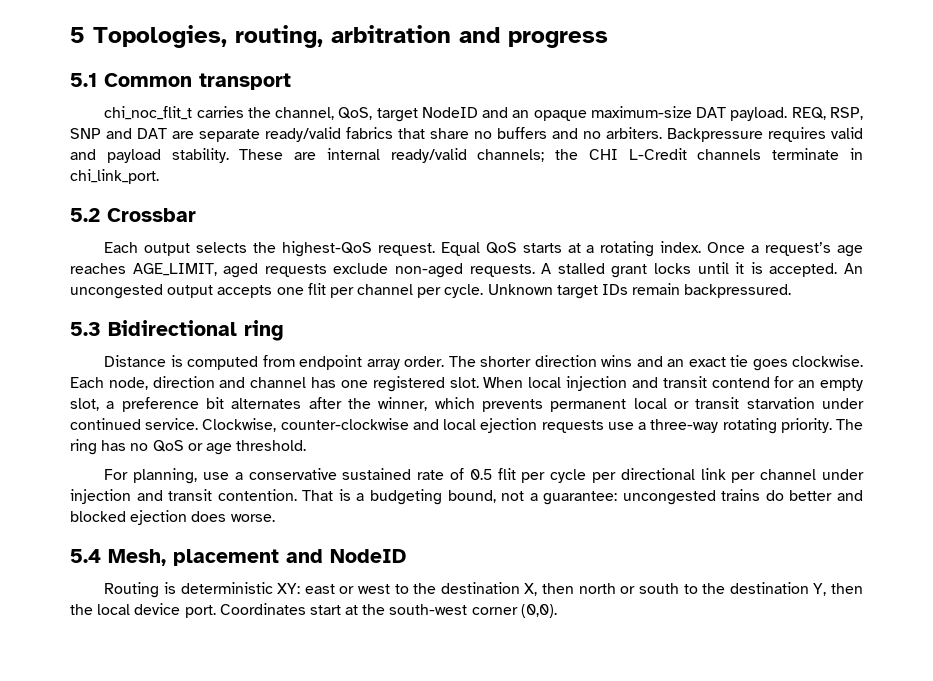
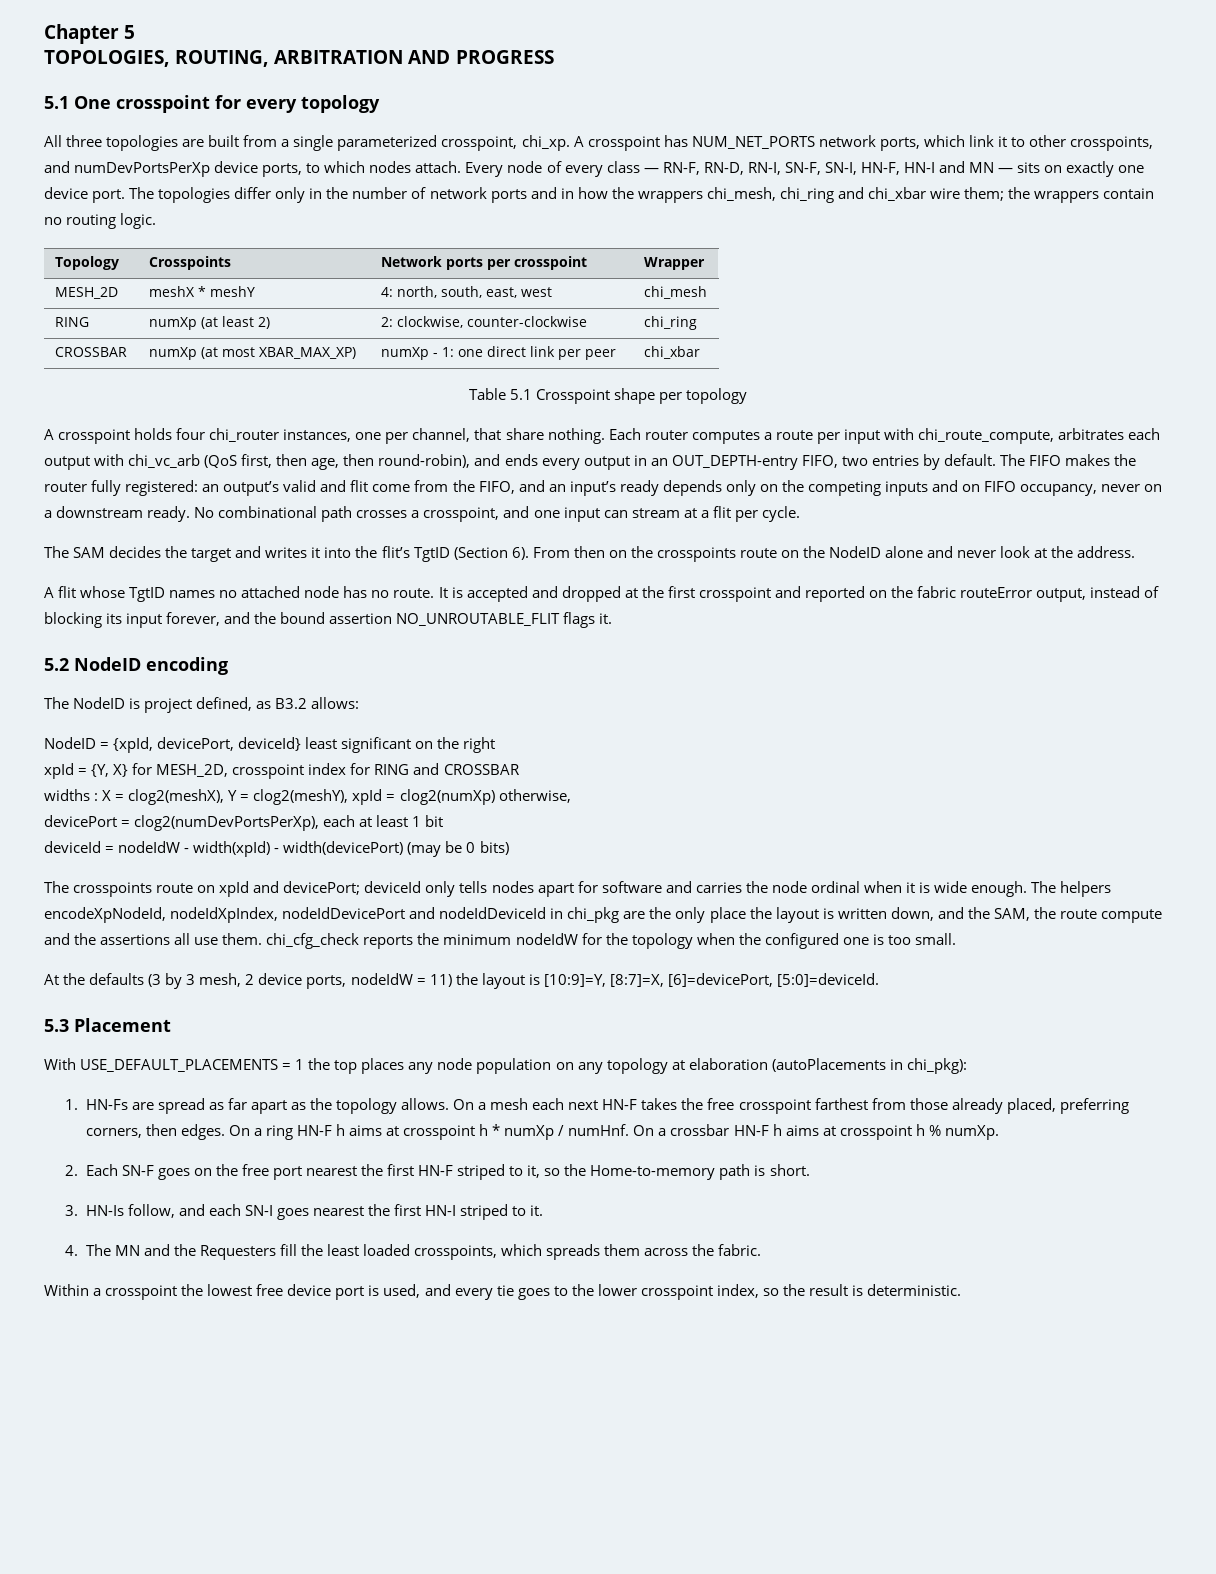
- 5 Topologies, routing, arbitration and progress
- 5.1 Common transport
- chi_noc_flit_t carries the channel, QoS, target NodeID and an opaque maximum-size DAT payload. REQ, RSP, SNP and DAT are separate ready/valid fabrics that share no buffers and no arbiters. Backpressure requires valid and payload stability. These are internal ready/valid channels; the CHI L-Credit channels terminate in chi_link_port.
- 5.2 Crossbar
- Each output selects the highest-QoS request. Equal QoS starts at a rotating index. Once a request’s age reaches AGE_LIMIT, aged requests exclude non-aged requests. A stalled grant locks until it is accepted. An uncongested output accepts one flit per channel per cycle. Unknown target IDs remain backpressured.
- 5.3 Bidirectional ring
- Distance is computed from endpoint array order. The shorter direction wins and an exact tie goes clockwise. Each node, direction and channel has one registered slot. When local injection and transit contend for an empty slot, a preference bit alternates after the winner, which prevents permanent local or transit starvation under continued service. Clockwise, counter-clockwise and local ejection requests use a three-way rotating priority. The ring has no QoS or age threshold.
- For planning, use a conservative sustained rate of 0.5 flit per cycle per directional link per channel under injection and transit contention. That is a budgeting bound, not a guarantee: uncongested trains do better and blocked ejection does worse.
- 5.4 Mesh, placement and NodeID
- Routing is deterministic XY: east or west to the destination X, then north or south to the destination Y, then the local device port. Coordinates start at the south-west corner (0,0).
+ Chapter 5
+ TOPOLOGIES, ROUTING, ARBITRATION AND PROGRESS
+ 5.1 One crosspoint for every topology
+ All three topologies are built from a single parameterized crosspoint, chi_xp. A crosspoint has NUM_NET_PORTS network ports, which link it to other crosspoints, and numDevPortsPerXp device ports, to which nodes attach. Every node of every class — RN-F, RN-D, RN-I, SN-F, SN-I, HN-F, HN-I and MN — sits on exactly one device port. The topologies differ only in the number of network ports and in how the wrappers chi_mesh, chi_ring and chi_xbar wire them; the wrappers contain no routing logic.
+ Topology | Crosspoints | Network ports per crosspoint | Wrapper
+ MESH_2D | meshX * meshY | 4: north, south, east, west | chi_mesh
+ RING | numXp (at least 2) | 2: clockwise, counter-clockwise | chi_ring
+ CROSSBAR | numXp (at most XBAR_MAX_XP) | numXp - 1: one direct link per peer | chi_xbar
+ Table 5.1 Crosspoint shape per topology
+ A crosspoint holds four chi_router instances, one per channel, that share nothing. Each router computes a route per input with chi_route_compute, arbitrates each output with chi_vc_arb (QoS first, then age, then round-robin), and ends every output in an OUT_DEPTH-entry FIFO, two entries by default. The FIFO makes the router fully registered: an output’s valid and flit come from the FIFO, and an input’s ready depends only on the competing inputs and on FIFO occupancy, never on a downstream ready. No combinational path crosses a crosspoint, and one input can stream at a flit per cycle.
+ The SAM decides the target and writes it into the flit’s TgtID (Section 6). From then on the crosspoints route on the NodeID alone and never look at the address.
+ A flit whose TgtID names no attached node has no route. It is accepted and dropped at the first crosspoint and reported on the fabric routeError output, instead of blocking its input forever, and the bound assertion NO_UNROUTABLE_FLIT flags it.
+ 5.2 NodeID encoding
+ The NodeID is project defined, as B3.2 allows:
+ NodeID = {xpId, devicePort, deviceId} least significant on the right
+ xpId = {Y, X} for MESH_2D, crosspoint index for RING and CROSSBAR
+ widths : X = clog2(meshX), Y = clog2(meshY), xpId = clog2(numXp) otherwise,
+ devicePort = clog2(numDevPortsPerXp), each at least 1 bit
+ deviceId = nodeIdW - width(xpId) - width(devicePort) (may be 0 bits)
+ The crosspoints route on xpId and devicePort; deviceId only tells nodes apart for software and carries the node ordinal when it is wide enough. The helpers encodeXpNodeId, nodeIdXpIndex, nodeIdDevicePort and nodeIdDeviceId in chi_pkg are the only place the layout is written down, and the SAM, the route compute and the assertions all use them. chi_cfg_check reports the minimum nodeIdW for the topology when the configured one is too small.
+ At the defaults (3 by 3 mesh, 2 device ports, nodeIdW = 11) the layout is [10:9]=Y, [8:7]=X, [6]=devicePort, [5:0]=deviceId.
+ 5.3 Placement
+ With USE_DEFAULT_PLACEMENTS = 1 the top places any node population on any topology at elaboration (autoPlacements in chi_pkg):
+ 1. HN-Fs are spread as far apart as the topology allows. On a mesh each next HN-F takes the free crosspoint farthest from those already placed, preferring corners, then edges. On a ring HN-F h aims at crosspoint h * numXp / numHnf. On a crossbar HN-F h aims at crosspoint h % numXp.
+ 2. Each SN-F goes on the free port nearest the first HN-F striped to it, so the Home-to-memory path is short.
+ 3. HN-Is follow, and each SN-I goes nearest the first HN-I striped to it.
+ 4. The MN and the Requesters fill the least loaded crosspoints, which spreads them across the fabric.
+ Within a crosspoint the lowest free device port is used, and every tie goes to the lower crosspoint index, so the result is deterministic.

